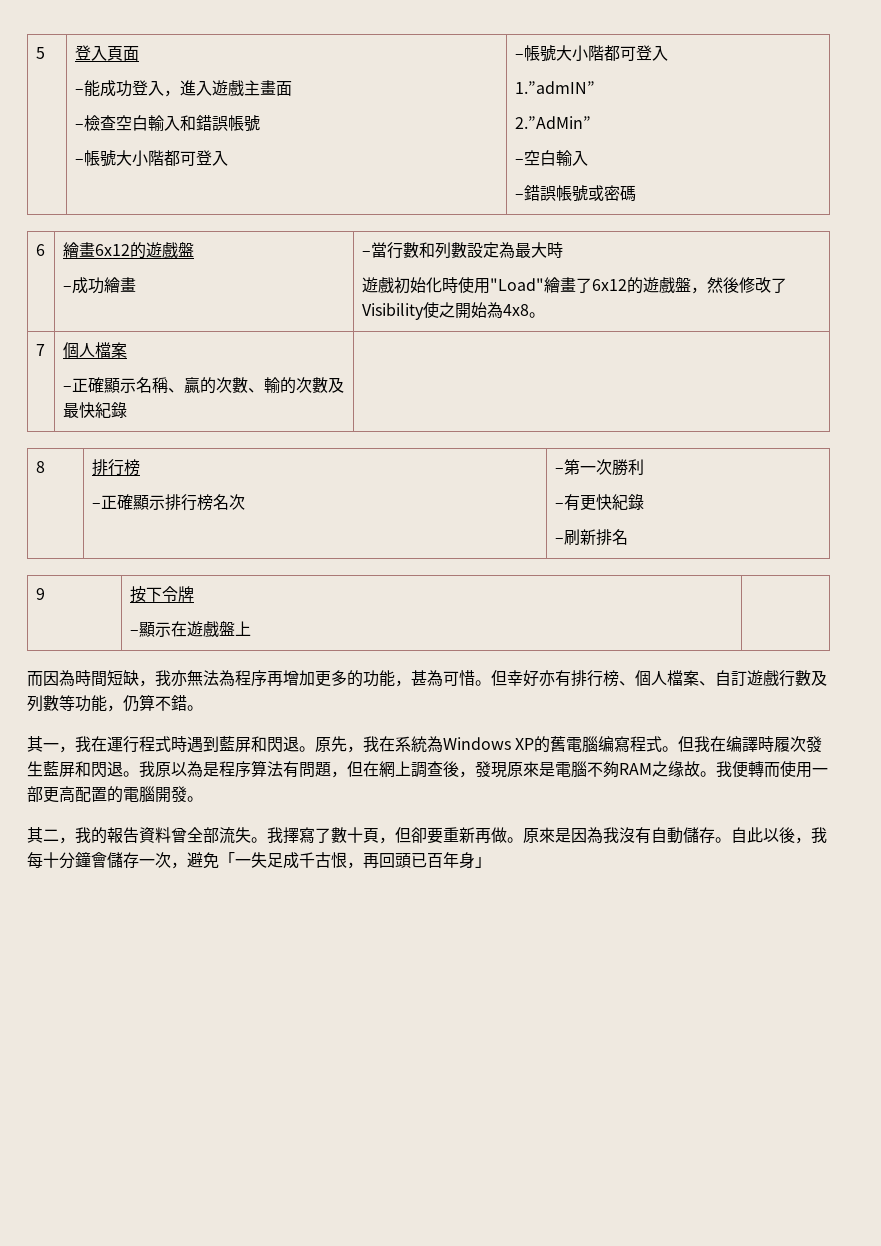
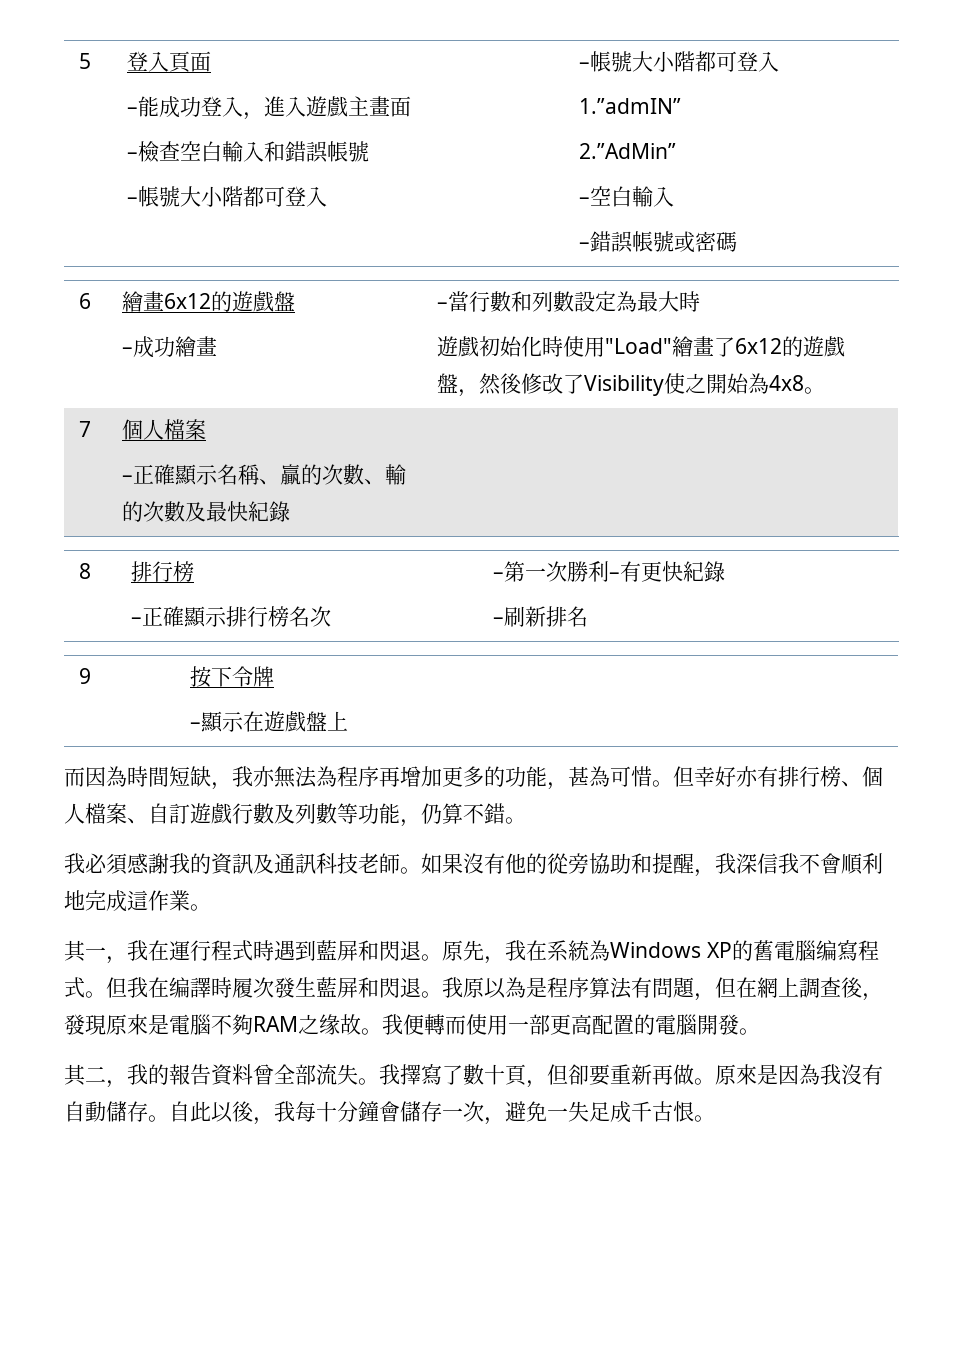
  8 | 排行榜
- –正確顯示排行榜名次 | –第一次勝利
- –有更快紀錄
+ –正確顯示排行榜名次 | –第一次勝利–有更快紀錄
+ 我必須感謝我的資訊及通訊科技老師。如果沒有他的從旁協助和提醒，我深信我不會順利地完成這作業。
- 自此以後，我每十分鐘會儲存一次，避免「一失足成千古恨，再回頭已百年身」
+ 自此以後，我每十分鐘會儲存一次，避免一失足成千古恨。

